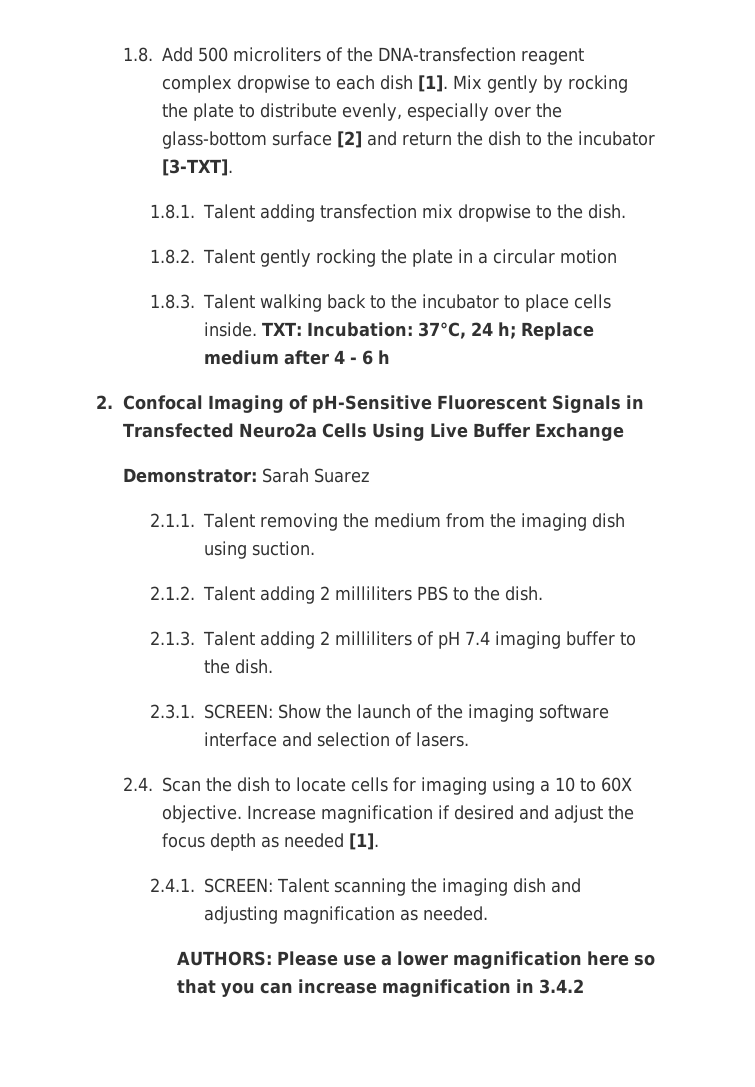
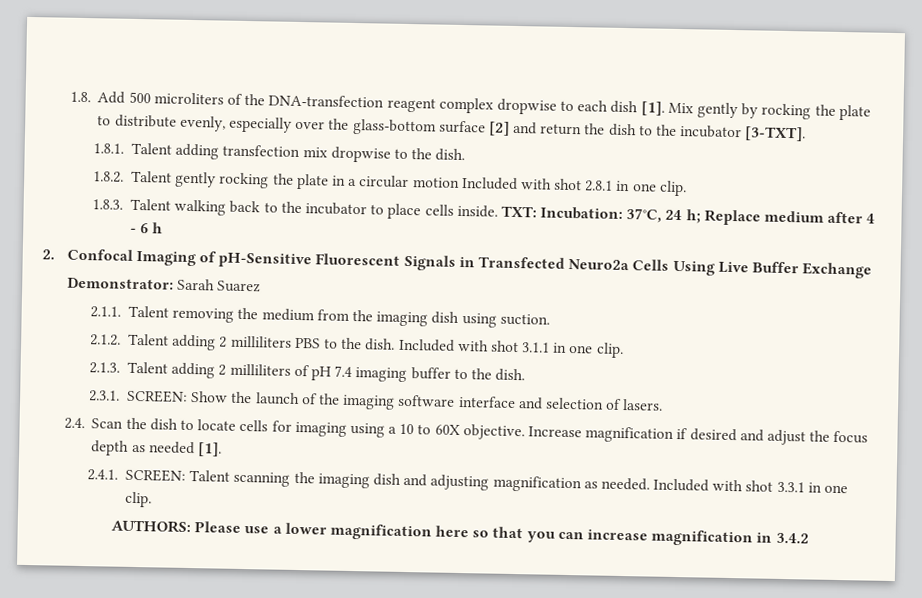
- 1.8.2. Talent gently rocking the plate in a circular motion
+ 1.8.2. Talent gently rocking the plate in a circular motion Included with shot 2.8.1 in one clip.
+ Included with shot 3.1.1 in one clip.
+ Included with shot 3.3.1 in one clip.

